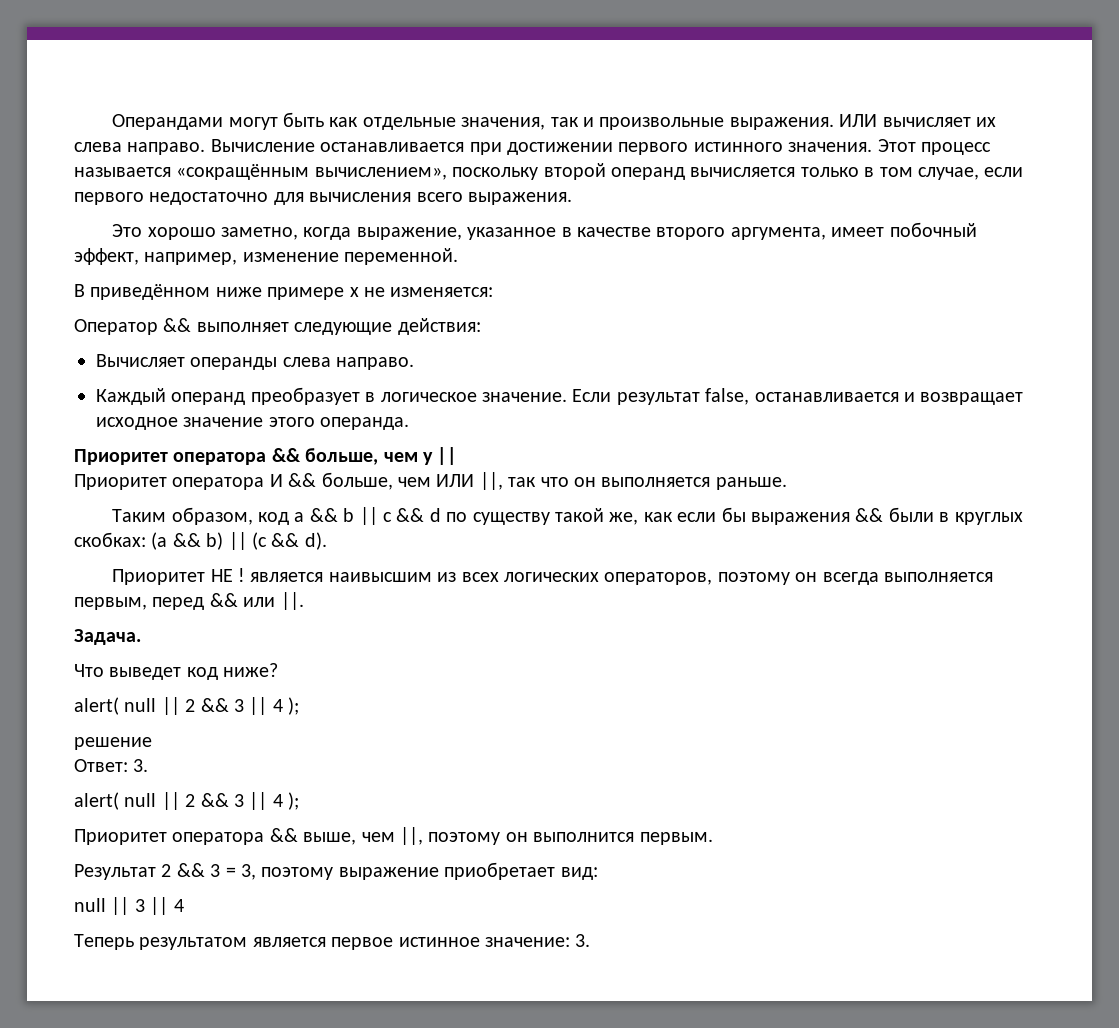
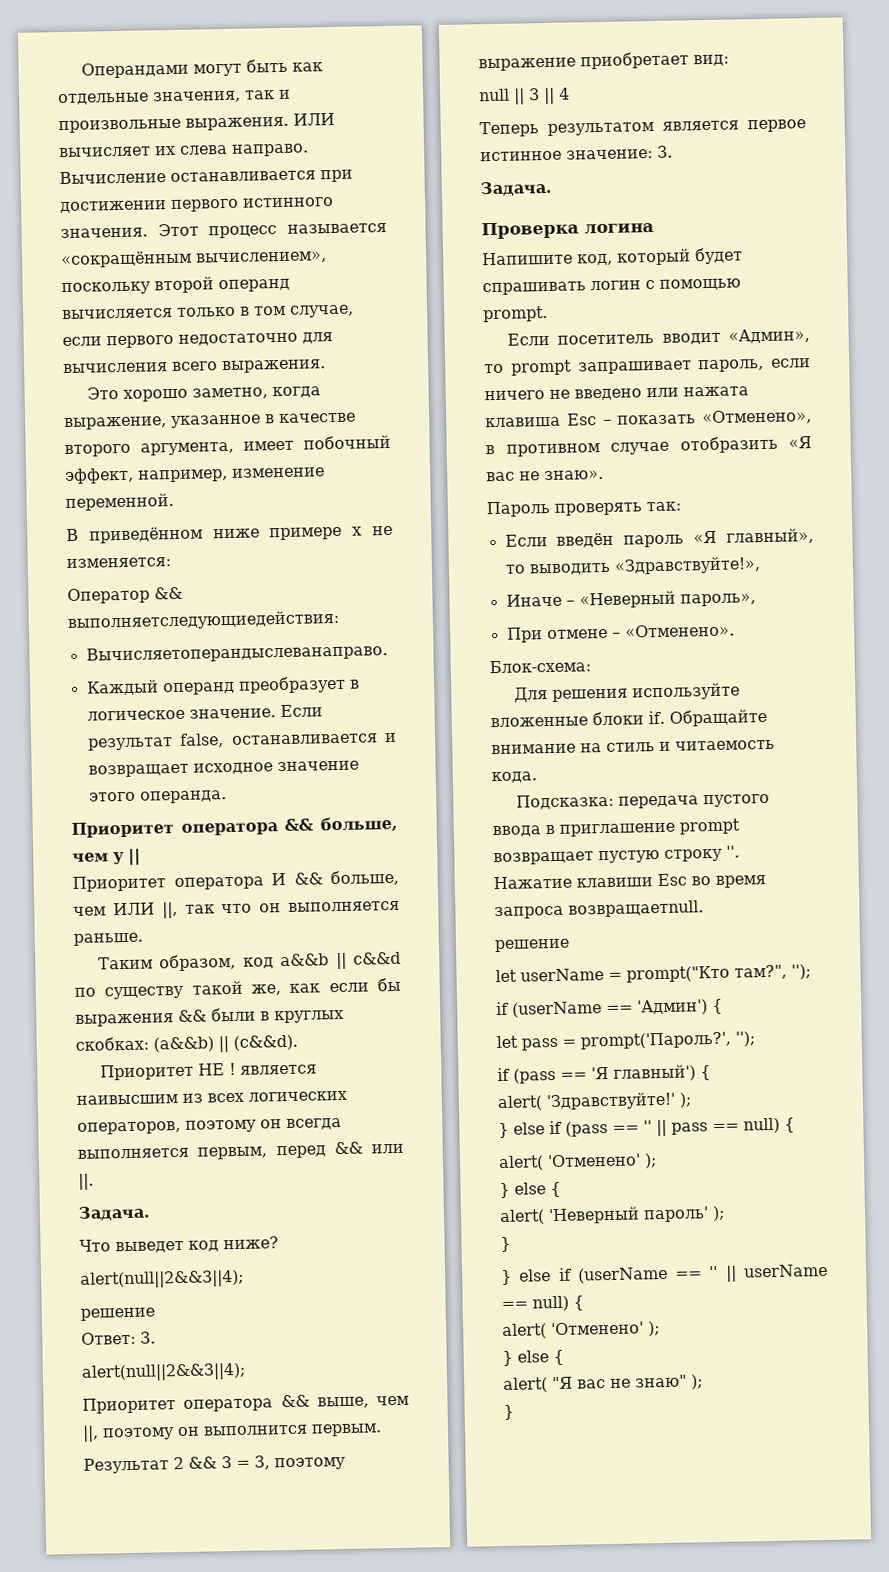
- Оператор && выполняет следующие действия:
- Вычисляет операнды слева направо.
+ Оператор && выполняетследующиедействия:
+ Вычисляетоперандыслеванаправо.
- Таким образом, код a && b || c && d по существу такой же, как если бы выражения && были в круглых скобках: (a && b) || (c && d).
+ Таким образом, код a&&b || c&&d по существу такой же, как если бы выражения && были в круглых скобках: (a&&b) || (c&&d).
  Что выведет код ниже?
- alert( null || 2 && 3 || 4 );
+ alert(null||2&&3||4);
  решение
  Ответ: 3.
- alert( null || 2 && 3 || 4 );
+ alert(null||2&&3||4);
  Теперь результатом является первое истинное значение: 3.
+ Задача.
+ Проверка логина
+ Напишите код, который будет спрашивать логин с помощью prompt.
+ Если посетитель вводит «Админ», то prompt запрашивает пароль, если ничего не введено или нажата клавиша Esc – показать «Отменено», в противном случае отобразить «Я вас не знаю».
+ Пароль проверять так:
+ Если введён пароль «Я главный», то выводить «Здравствуйте!»,
+ Иначе – «Неверный пароль»,
+ При отмене – «Отменено».
+ Блок-схема:
+ Для решения используйте вложенные блоки if. Обращайте внимание на стиль и читаемость кода.
+ Подсказка: передача пустого ввода в приглашение prompt возвращает пустую строку ''. Нажатие клавиши Esc во время запроса возвращаетnull.
+ решение
+ let userName = prompt("Кто там?", '');
+ if (userName == 'Админ') {
+ let pass = prompt('Пароль?', '');
+ if (pass == 'Я главный') {
+ alert( 'Здравствуйте!' );
+ } else if (pass == '' || pass == null) {
+ alert( 'Отменено' );
+ } else {
+ alert( 'Неверный пароль' );
+ }
+ } else if (userName == '' || userName == null) {
+ alert( 'Отменено' );
+ } else {
+ alert( "Я вас не знаю" );
+ }

